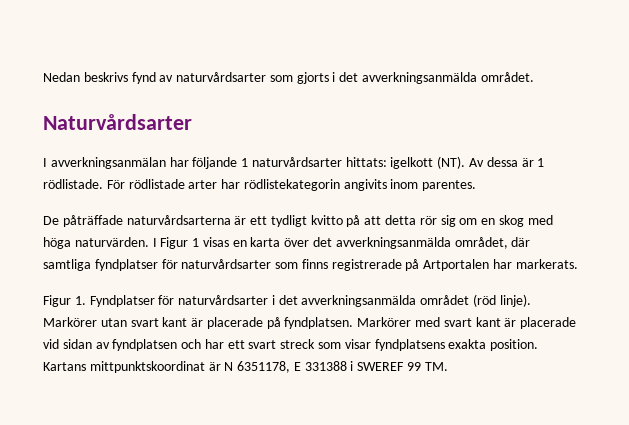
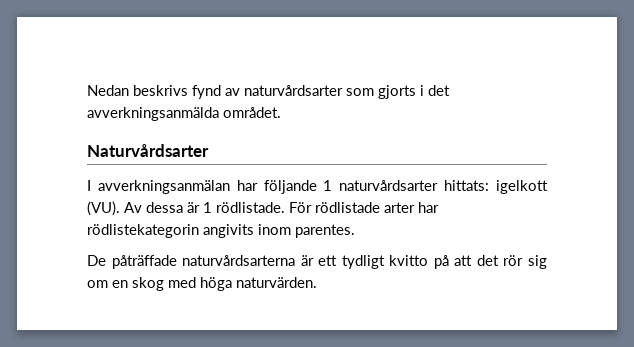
- I avverkningsanmälan har följande 1 naturvårdsarter hittats: igelkott (NT). Av dessa är 1 rödlistade.
+ I avverkningsanmälan har följande 1 naturvårdsarter hittats: igelkott (VU). Av dessa är 1 rödlistade.
- De påträffade naturvårdsarterna är ett tydligt kvitto på att detta rör sig om en skog med höga naturvärden. I Figur 1 visas en karta över det avverkningsanmälda området, där samtliga fyndplatser för naturvårdsarter som finns registrerade på Artportalen har markerats.
- Figur 1. Fyndplatser för naturvårdsarter i det avverkningsanmälda området (röd linje). Markörer utan svart kant är placerade på fyndplatsen. Markörer med svart kant är placerade vid sidan av fyndplatsen och har ett svart streck som visar fyndplatsens exakta position. Kartans mittpunktskoordinat är N 6351178, E 331388 i SWEREF 99 TM.
+ De påträffade naturvårdsarterna är ett tydligt kvitto på att det rör sig om en skog med höga naturvärden.

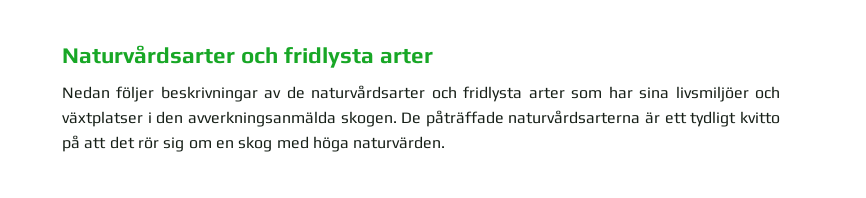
- Nedan beskrivs fynd av naturvårdsarter som gjorts i det avverkningsanmälda området.
- Naturvårdsarter
- I avverkningsanmälan har följande 1 naturvårdsarter hittats: igelkott (VU). Av dessa är 1 rödlistade. För rödlistade arter har rödlistekategorin angivits inom parentes.
- De påträffade naturvårdsarterna är ett tydligt kvitto på att det rör sig om en skog med höga naturvärden.
+ Naturvårdsarter och fridlysta arter
+ Nedan följer beskrivningar av de naturvårdsarter och fridlysta arter som har sina livsmiljöer och växtplatser i den avverkningsanmälda skogen. De påträffade naturvårdsarterna är ett tydligt kvitto på att det rör sig om en skog med höga naturvärden.

